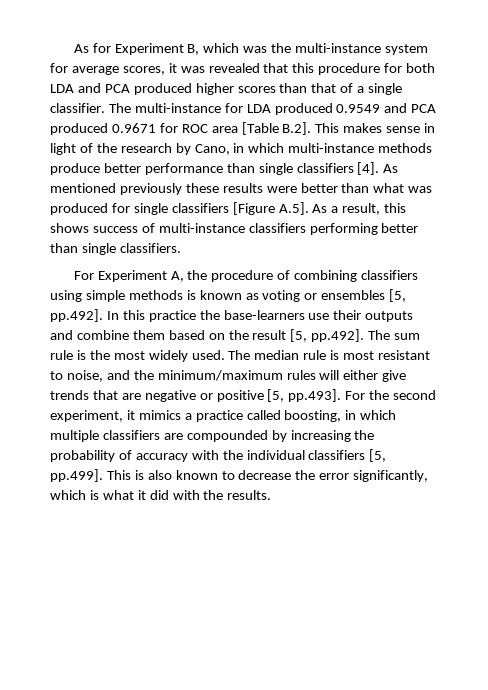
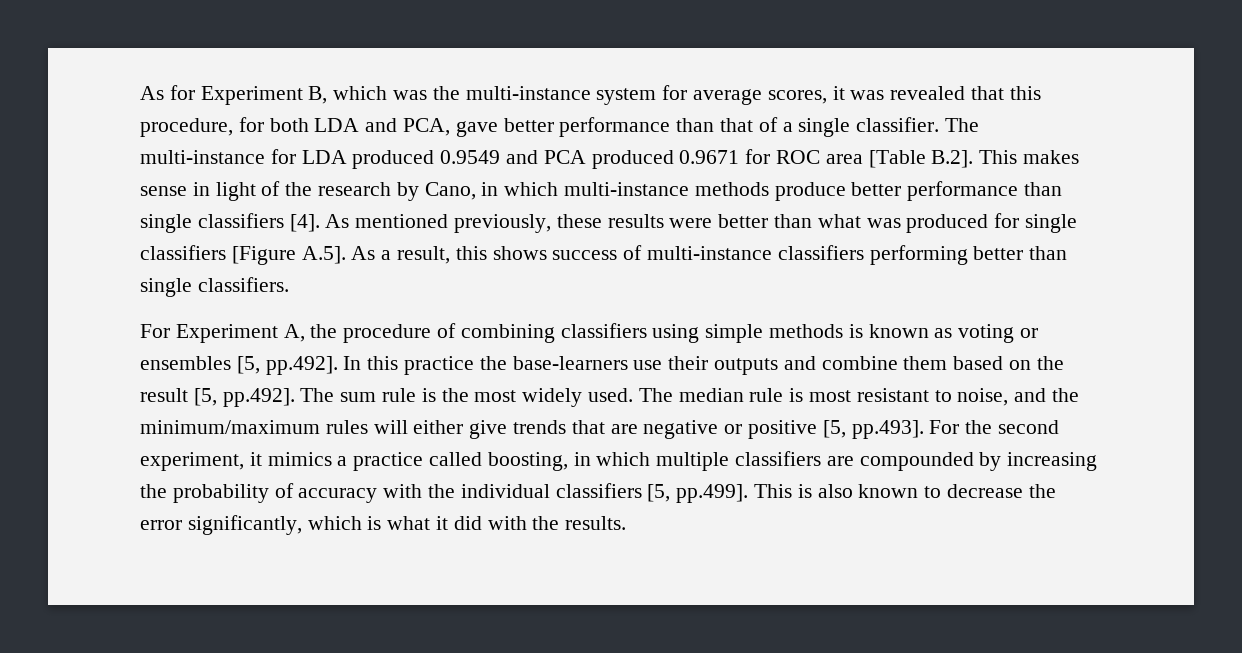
- As for Experiment B, which was the multi-instance system for average scores, it was revealed that this procedure for both LDA and PCA produced higher scores than that of a single classifier.
+ As for Experiment B, which was the multi-instance system for average scores, it was revealed that this procedure, for both LDA and PCA, gave better performance than that of a single classifier.
- As mentioned previously these results were better than what was produced for single classifiers [Figure A.5]. As a result, this shows success of multi-instance classifiers performing better than single classifiers.
+ As mentioned previously, these results were better than what was produced for single classifiers [Figure A.5]. As a result, this shows success of multi-instance classifiers performing better than single classifiers.

